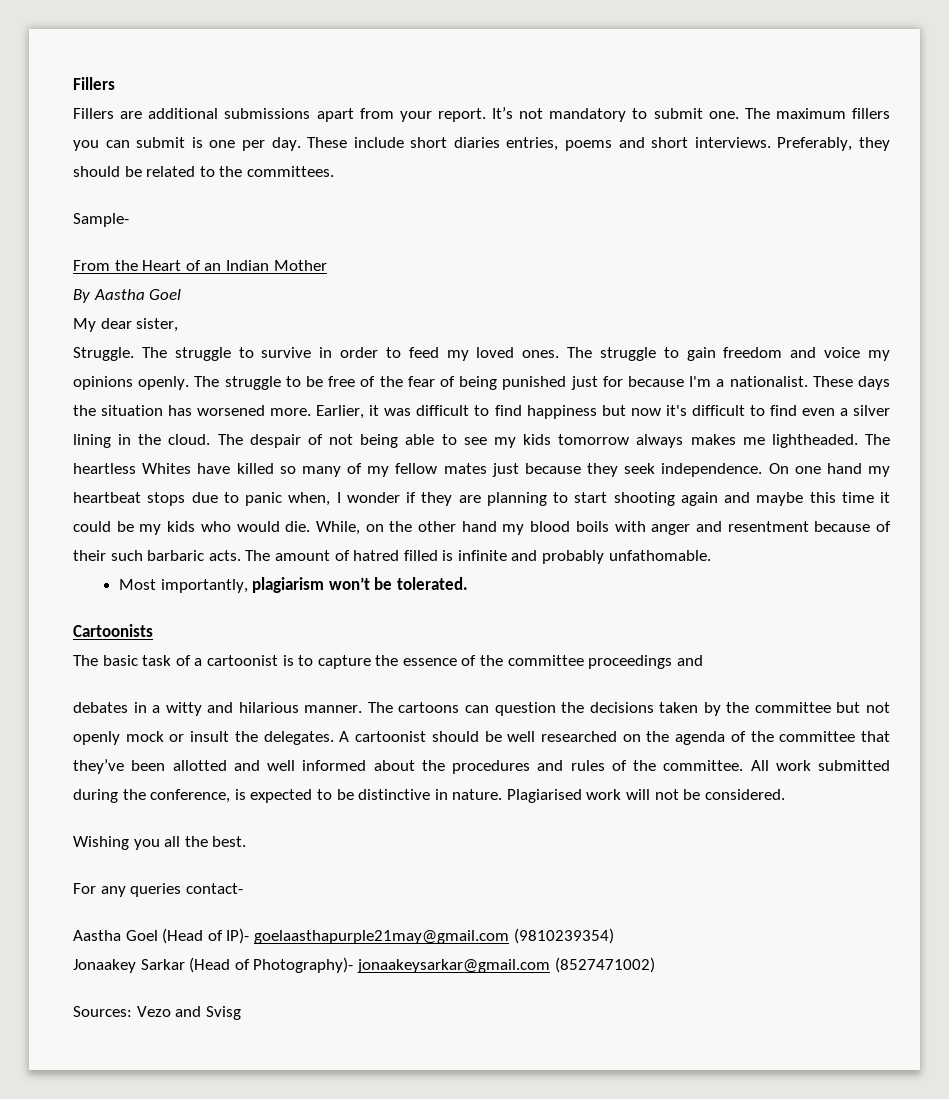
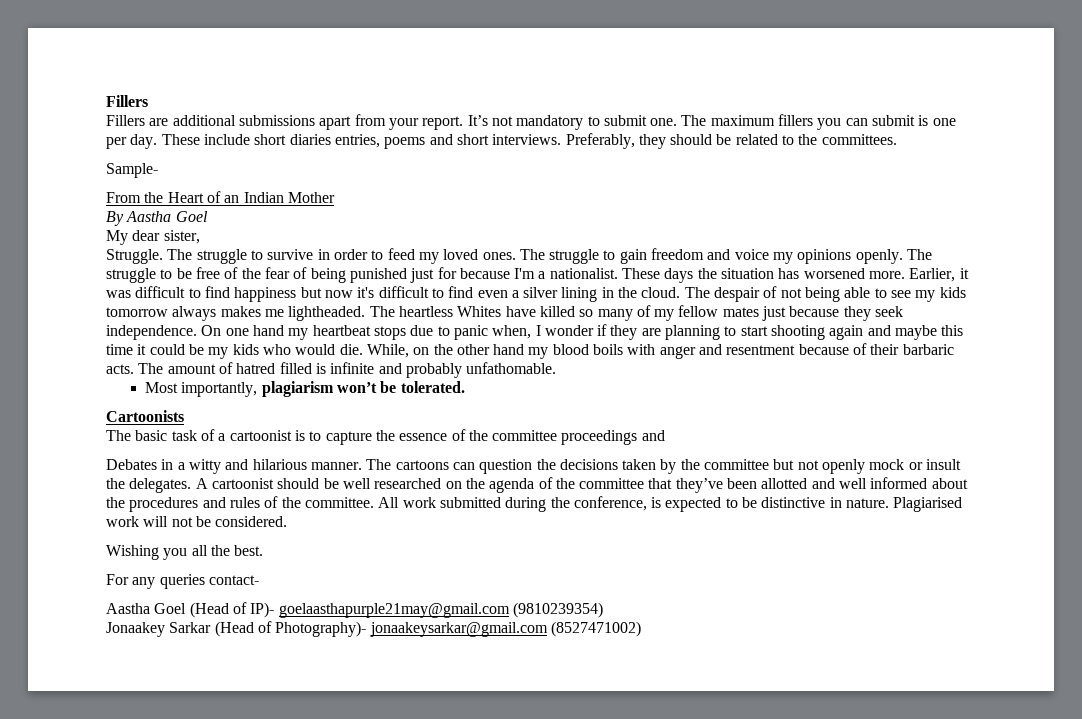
- While, on the other hand my blood boils with anger and resentment because of their such barbaric acts.
+ While, on the other hand my blood boils with anger and resentment because of their barbaric acts.
- debates in a witty and hilarious manner.
+ Debates in a witty and hilarious manner.
- Sources: Vezo and Svisg

